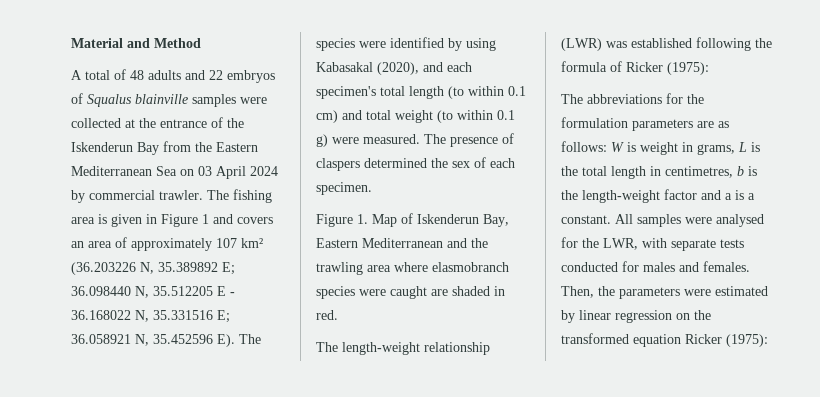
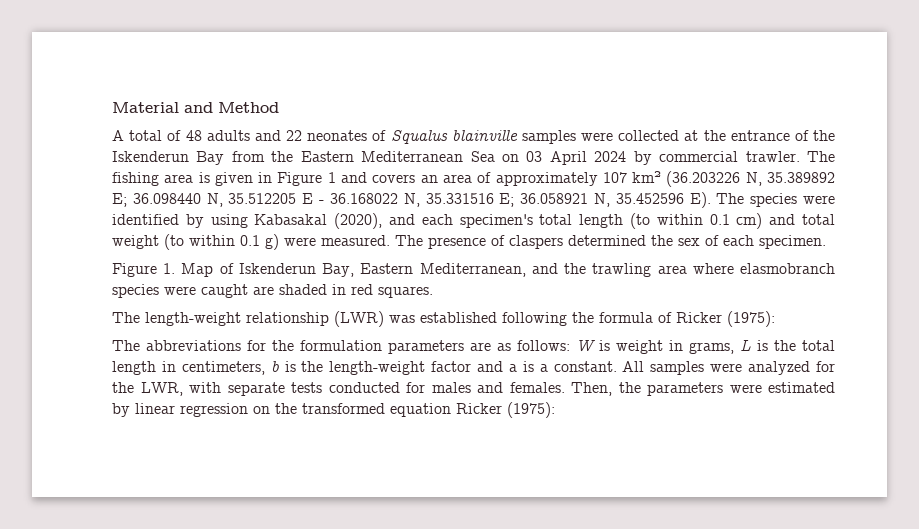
- A total of 48 adults and 22 embryos of Squalus blainville samples were collected at the entrance of the Iskenderun Bay from the Eastern Mediterranean Sea on 03 April 2024 by commercial trawler.
+ A total of 48 adults and 22 neonates of Squalus blainville samples were collected at the entrance of the Iskenderun Bay from the Eastern Mediterranean Sea on 03 April 2024 by commercial trawler.
- Figure 1. Map of Iskenderun Bay, Eastern Mediterranean and the trawling area where elasmobranch species were caught are shaded in red.
+ Figure 1. Map of Iskenderun Bay, Eastern Mediterranean, and the trawling area where elasmobranch species were caught are shaded in red squares.
- The abbreviations for the formulation parameters are as follows: W is weight in grams, L is the total length in centimetres, b is the length-weight factor and a is a constant.
+ The abbreviations for the formulation parameters are as follows: W is weight in grams, L is the total length in centimeters, b is the length-weight factor and a is a constant.
- All samples were analysed for the LWR, with separate tests conducted for males and females.
+ All samples were analyzed for the LWR, with separate tests conducted for males and females.

